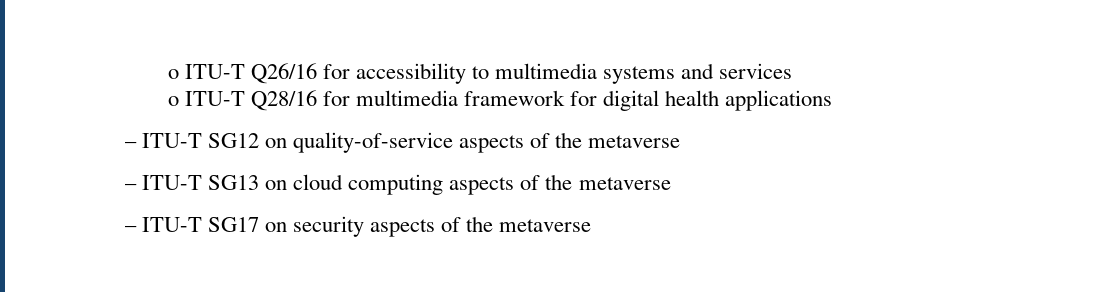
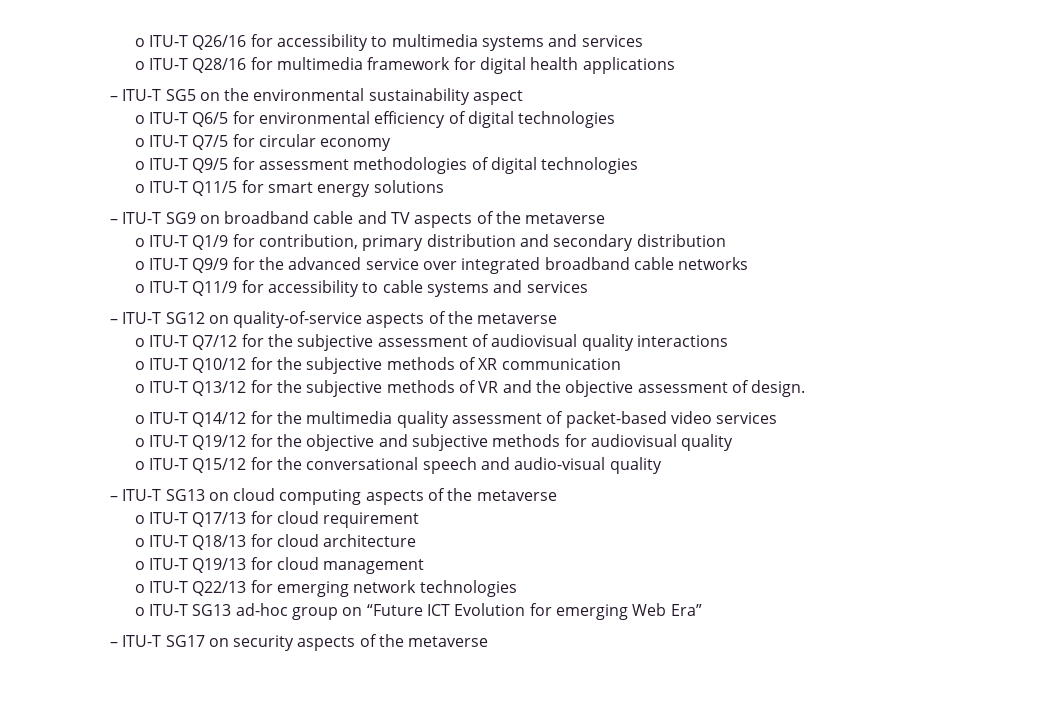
+ – ITU-T SG5 on the environmental sustainability aspect
+ o ITU-T Q6/5 for environmental efficiency of digital technologies
+ o ITU-T Q7/5 for circular economy
+ o ITU-T Q9/5 for assessment methodologies of digital technologies
+ o ITU-T Q11/5 for smart energy solutions
+ – ITU-T SG9 on broadband cable and TV aspects of the metaverse
+ o ITU-T Q1/9 for contribution, primary distribution and secondary distribution
+ o ITU-T Q9/9 for the advanced service over integrated broadband cable networks
+ o ITU-T Q11/9 for accessibility to cable systems and services
+ o ITU-T Q7/12 for the subjective assessment of audiovisual quality interactions
+ o ITU-T Q10/12 for the subjective methods of XR communication
+ o ITU-T Q13/12 for the subjective methods of VR and the objective assessment of design.
+ o ITU-T Q14/12 for the multimedia quality assessment of packet-based video services
+ o ITU-T Q19/12 for the objective and subjective methods for audiovisual quality
+ o ITU-T Q15/12 for the conversational speech and audio-visual quality
+ o ITU-T Q17/13 for cloud requirement
+ o ITU-T Q18/13 for cloud architecture
+ o ITU-T Q19/13 for cloud management
+ o ITU-T Q22/13 for emerging network technologies
+ o ITU-T SG13 ad-hoc group on “Future ICT Evolution for emerging Web Era”

